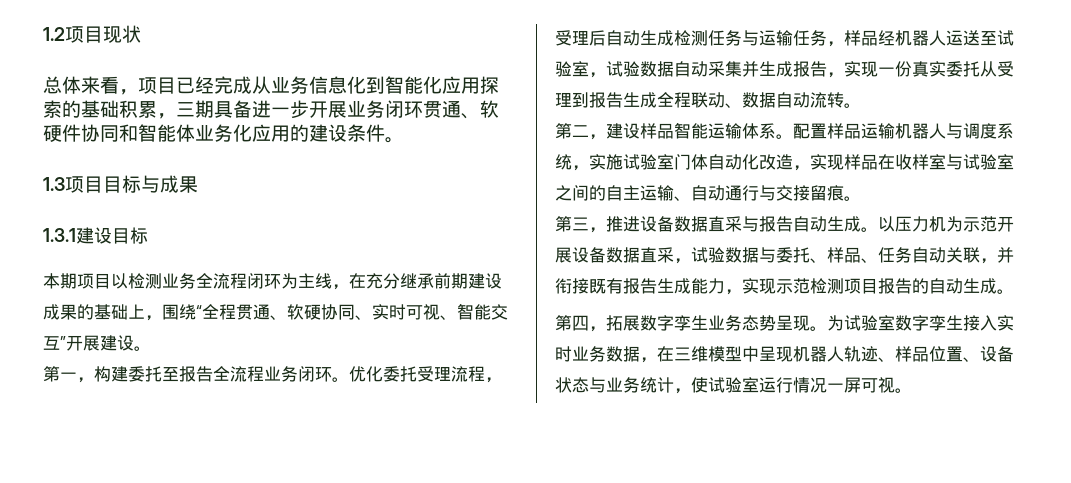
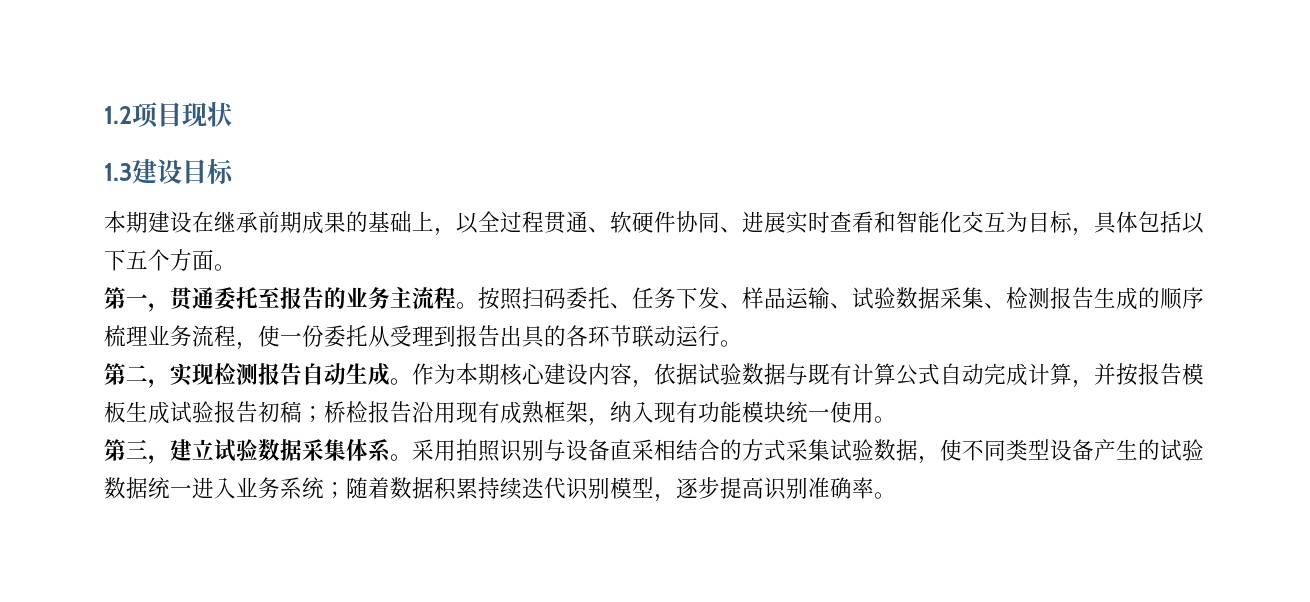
- 总体来看，项目已经完成从业务信息化到智能化应用探索的基础积累，三期具备进一步开展业务闭环贯通、软硬件协同和智能体业务化应用的建设条件。
- 1.3项目目标与成果
- 1.3.1建设目标
- 本期项目以检测业务全流程闭环为主线，在充分继承前期建设成果的基础上，围绕“全程贯通、软硬协同、实时可视、智能交互”开展建设。
+ 1.3建设目标
+ 本期建设在继承前期成果的基础上，以全过程贯通、软硬件协同、进展实时查看和智能化交互为目标，具体包括以下五个方面。
- 第一，构建委托至报告全流程业务闭环。优化委托受理流程，受理后自动生成检测任务与运输任务，样品经机器人运送至试验室，试验数据自动采集并生成报告，实现一份真实委托从受理到报告生成全程联动、数据自动流转。
- 第二，建设样品智能运输体系。配置样品运输机器人与调度系统，实施试验室门体自动化改造，实现样品在收样室与试验室之间的自主运输、自动通行与交接留痕。
- 第三，推进设备数据直采与报告自动生成。以压力机为示范开展设备数据直采，试验数据与委托、样品、任务自动关联，并衔接既有报告生成能力，实现示范检测项目报告的自动生成。
- 第四，拓展数字孪生业务态势呈现。为试验室数字孪生接入实时业务数据，在三维模型中呈现机器人轨迹、样品位置、设备状态与业务统计，使试验室运行情况一屏可视。
+ 第一，贯通委托至报告的业务主流程。按照扫码委托、任务下发、样品运输、试验数据采集、检测报告生成的顺序梳理业务流程，使一份委托从受理到报告出具的各环节联动运行。
+ 第二，实现检测报告自动生成。作为本期核心建设内容，依据试验数据与既有计算公式自动完成计算，并按报告模板生成试验报告初稿；桥检报告沿用现有成熟框架，纳入现有功能模块统一使用。
+ 第三，建立试验数据采集体系。采用拍照识别与设备直采相结合的方式采集试验数据，使不同类型设备产生的试验数据统一进入业务系统；随着数据积累持续迭代识别模型，逐步提高识别准确率。

